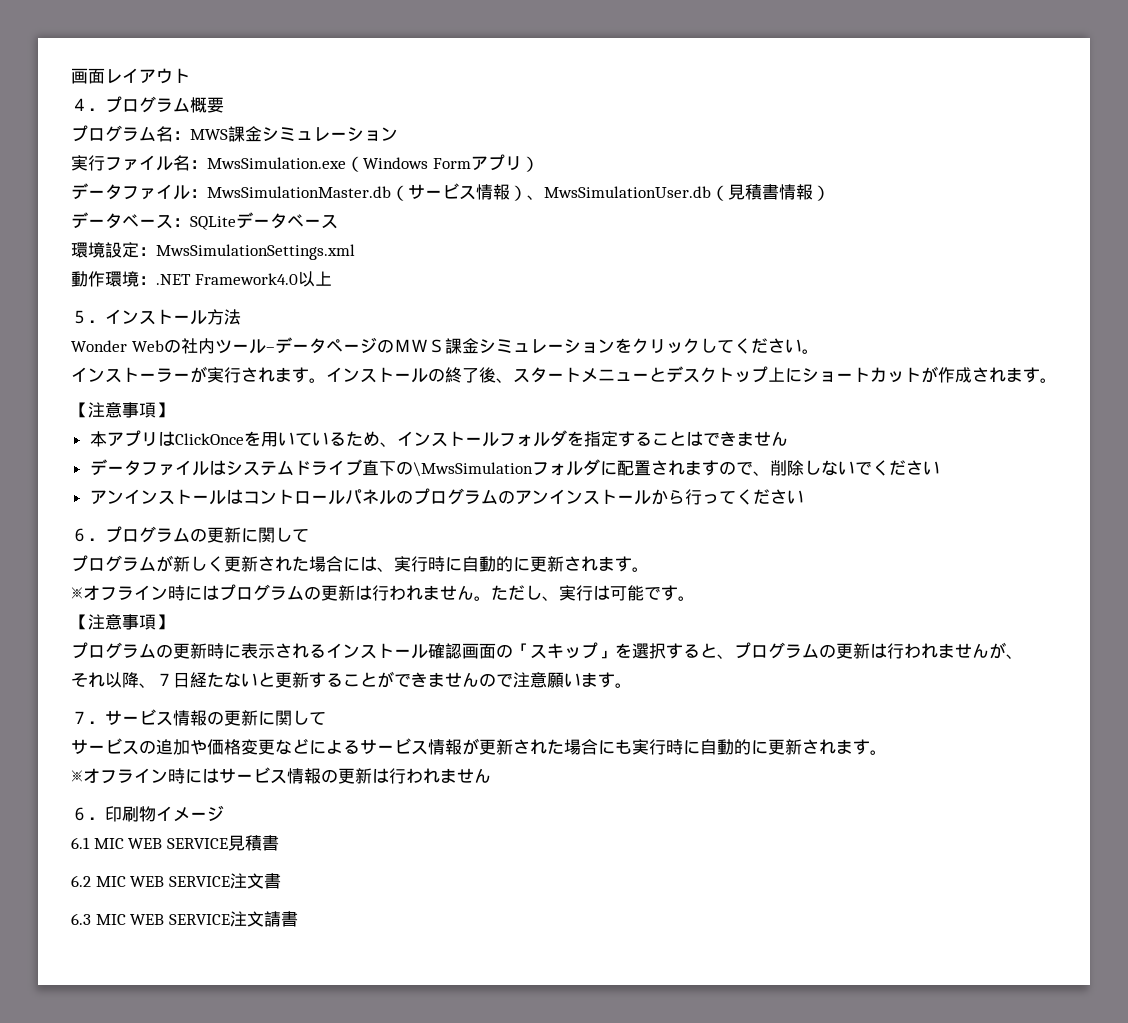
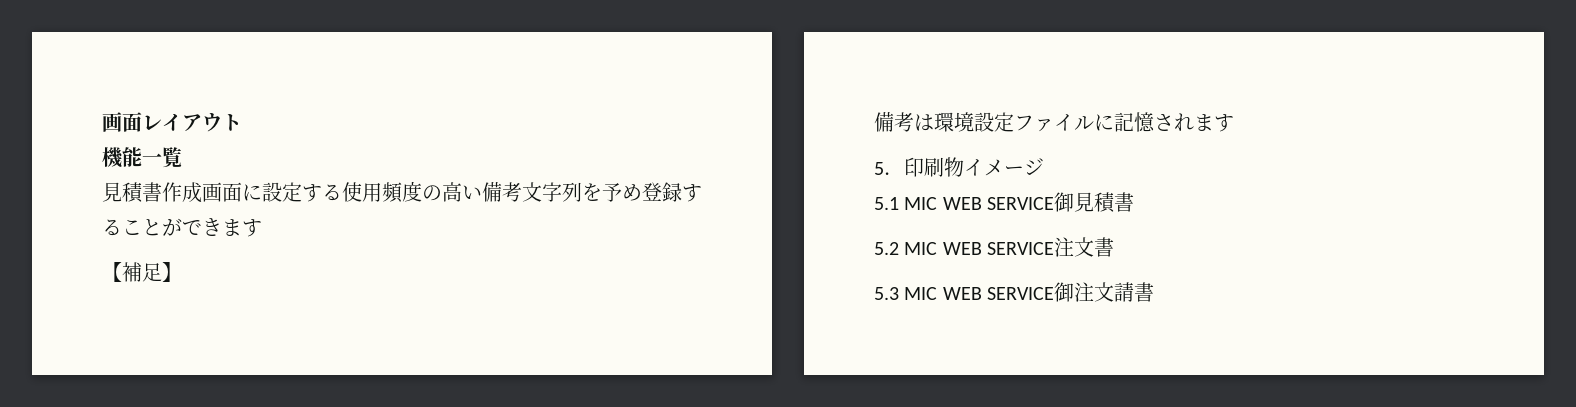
- ４．プログラム概要
- プログラム名：MWS課金シミュレーション
- 実行ファイル名：MwsSimulation.exe（Windows Formアプリ）
- データファイル：MwsSimulationMaster.db（サービス情報）、MwsSimulationUser.db（見積書情報）
- データベース：SQLiteデータベース
- 環境設定：MwsSimulationSettings.xml
- 動作環境：.NET Framework4.0以上
- ５．インストール方法
- Wonder Webの社内ツール–データページのＭＷＳ課金シミュレーションをクリックしてください。
- インストーラーが実行されます。インストールの終了後、スタートメニューとデスクトップ上にショートカットが作成されます。
- 【注意事項】
- 本アプリはClickOnceを用いているため、インストールフォルダを指定することはできません
- データファイルはシステムドライブ直下の\MwsSimulationフォルダに配置されますので、削除しないでください
- アンインストールはコントロールパネルのプログラムのアンインストールから行ってください
- ６．プログラムの更新に関して
- プログラムが新しく更新された場合には、実行時に自動的に更新されます。
- ※オフライン時にはプログラムの更新は行われません。ただし、実行は可能です。
- 【注意事項】
- プログラムの更新時に表示されるインストール確認画面の「スキップ」を選択すると、プログラムの更新は行われませんが、
- それ以降、７日経たないと更新することができませんので注意願います。
- ７．サービス情報の更新に関して
- サービスの追加や価格変更などによるサービス情報が更新された場合にも実行時に自動的に更新されます。
- ※オフライン時にはサービス情報の更新は行われません
- ６．印刷物イメージ
+ 機能一覧
+ 見積書作成画面に設定する使用頻度の高い備考文字列を予め登録することができます
+ 【補足】
+ 備考は環境設定ファイルに記憶されます
+ 5．印刷物イメージ
- 6.1 MIC WEB SERVICE見積書
+ 5.1 MIC WEB SERVICE御見積書
- 6.2 MIC WEB SERVICE注文書
+ 5.2 MIC WEB SERVICE注文書
- 6.3 MIC WEB SERVICE注文請書
+ 5.3 MIC WEB SERVICE御注文請書

